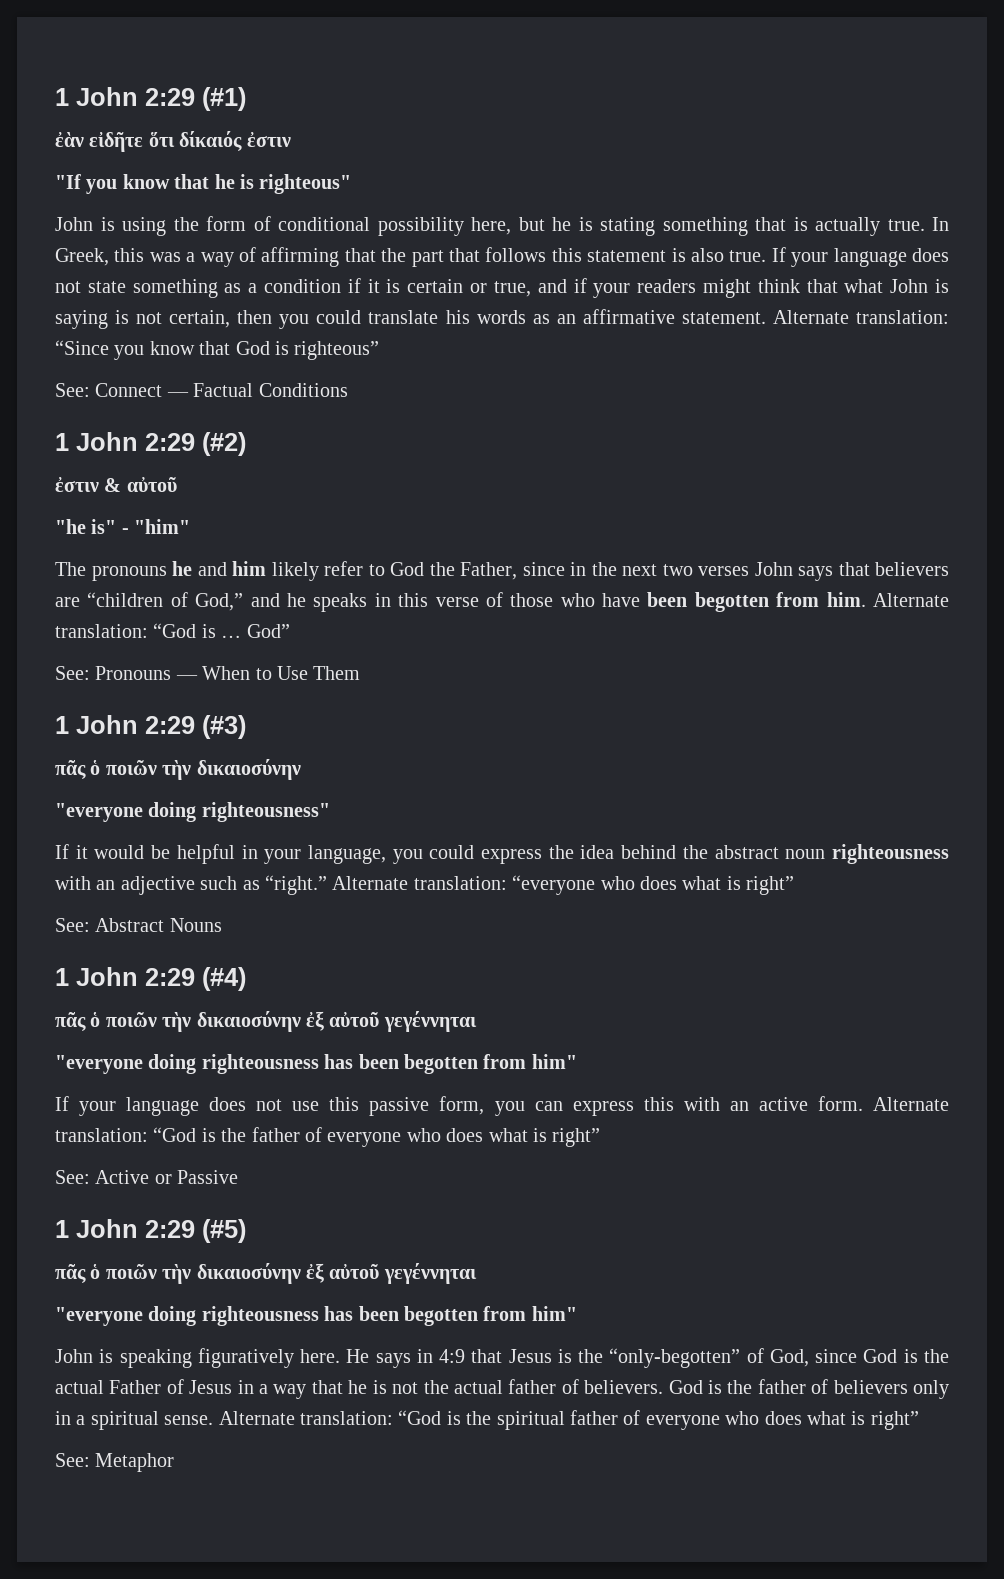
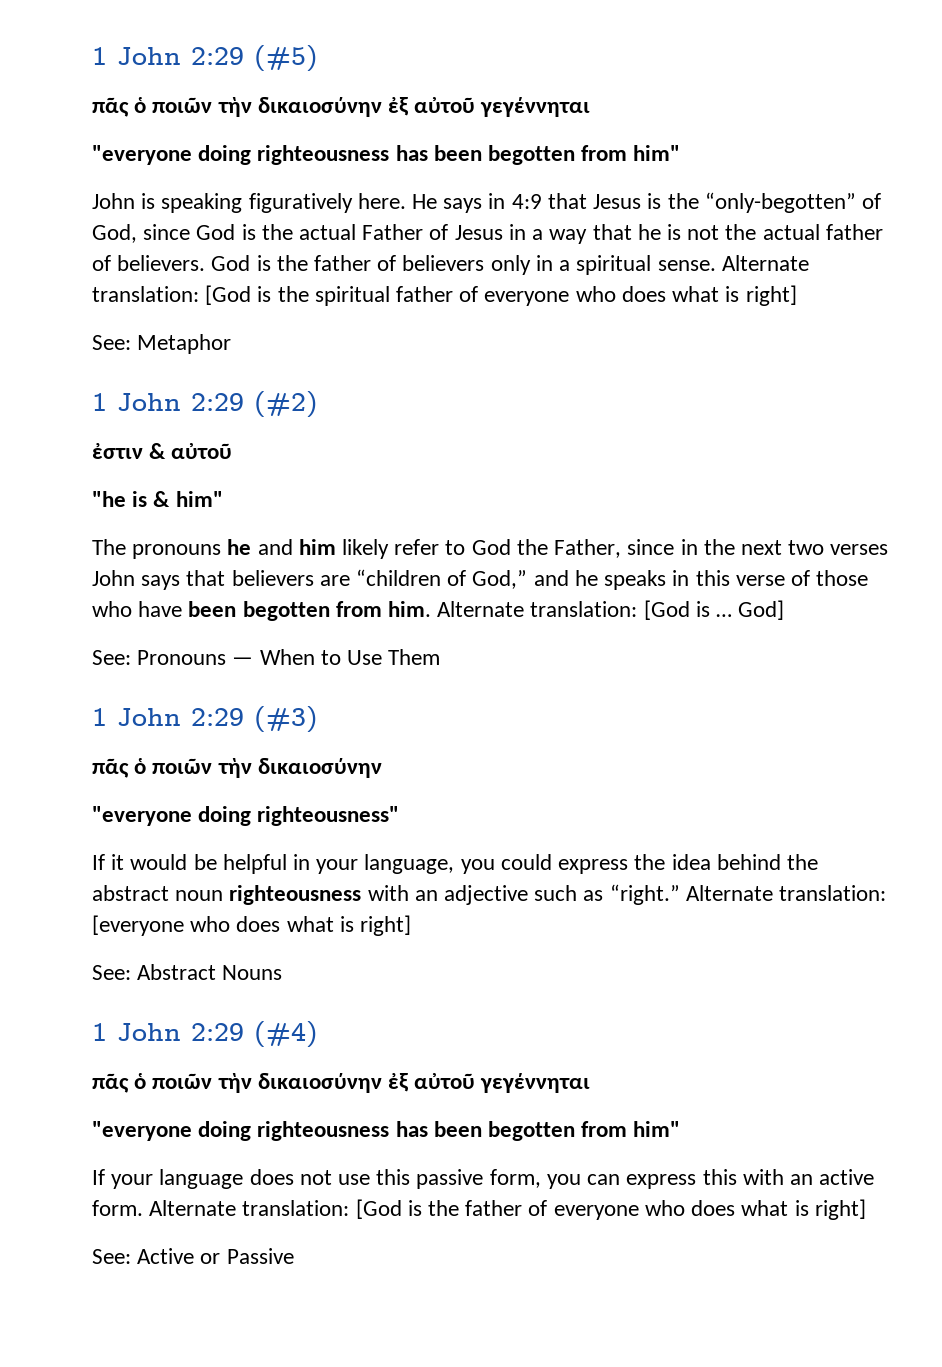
- 1 John 2:29 (#1)
- ἐὰν εἰδῆτε ὅτι δίκαιός ἐστιν
- "If you know that he is righteous"
- John is using the form of conditional possibility here, but he is stating something that is actually true. In Greek, this was a way of affirming that the part that follows this statement is also true. If your language does not state something as a condition if it is certain or true, and if your readers might think that what John is saying is not certain, then you could translate his words as an affirmative statement. Alternate translation: “Since you know that God is righteous”
- See: Connect — Factual Conditions
- 1 John 2:29 (#2)
- ἐστιν & αὐτοῦ
- "he is" - "him"
- The pronouns he and him likely refer to God the Father, since in the next two verses John says that believers are “children of God,” and he speaks in this verse of those who have been begotten from him. Alternate translation: “God is … God”
- See: Pronouns — When to Use Them
- 1 John 2:29 (#3)
- πᾶς ὁ ποιῶν τὴν δικαιοσύνην
- "everyone doing righteousness"
- If it would be helpful in your language, you could express the idea behind the abstract noun righteousness with an adjective such as “right.” Alternate translation: “everyone who does what is right”
- See: Abstract Nouns
- 1 John 2:29 (#4)
- πᾶς ὁ ποιῶν τὴν δικαιοσύνην ἐξ αὐτοῦ γεγέννηται
- "everyone doing righteousness has been begotten from him"
- If your language does not use this passive form, you can express this with an active form. Alternate translation: “God is the father of everyone who does what is right”
- See: Active or Passive
- Alternate translation: “God is the spiritual father of everyone who does what is right”
+ Alternate translation: [God is the spiritual father of everyone who does what is right]
+ 1 John 2:29 (#2)
+ ἐστιν & αὐτοῦ
+ "he is & him"
+ The pronouns he and him likely refer to God the Father, since in the next two verses John says that believers are “children of God,” and he speaks in this verse of those who have been begotten from him. Alternate translation: [God is … God]
+ See: Pronouns — When to Use Them
+ 1 John 2:29 (#3)
+ πᾶς ὁ ποιῶν τὴν δικαιοσύνην
+ "everyone doing righteousness"
+ If it would be helpful in your language, you could express the idea behind the abstract noun righteousness with an adjective such as “right.” Alternate translation: [everyone who does what is right]
+ See: Abstract Nouns
+ 1 John 2:29 (#4)
+ πᾶς ὁ ποιῶν τὴν δικαιοσύνην ἐξ αὐτοῦ γεγέννηται
+ "everyone doing righteousness has been begotten from him"
+ If your language does not use this passive form, you can express this with an active form. Alternate translation: [God is the father of everyone who does what is right]
+ See: Active or Passive

